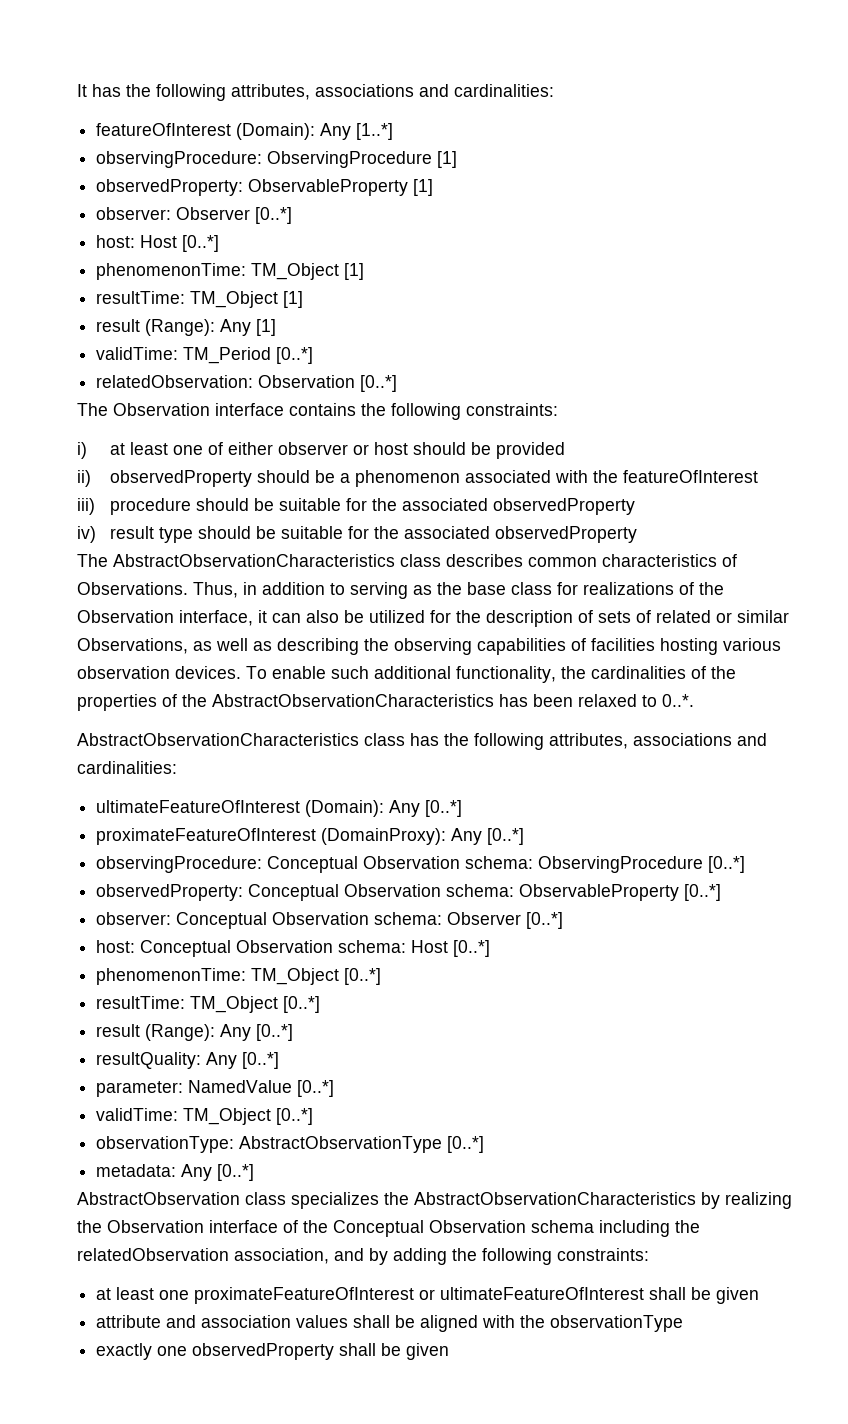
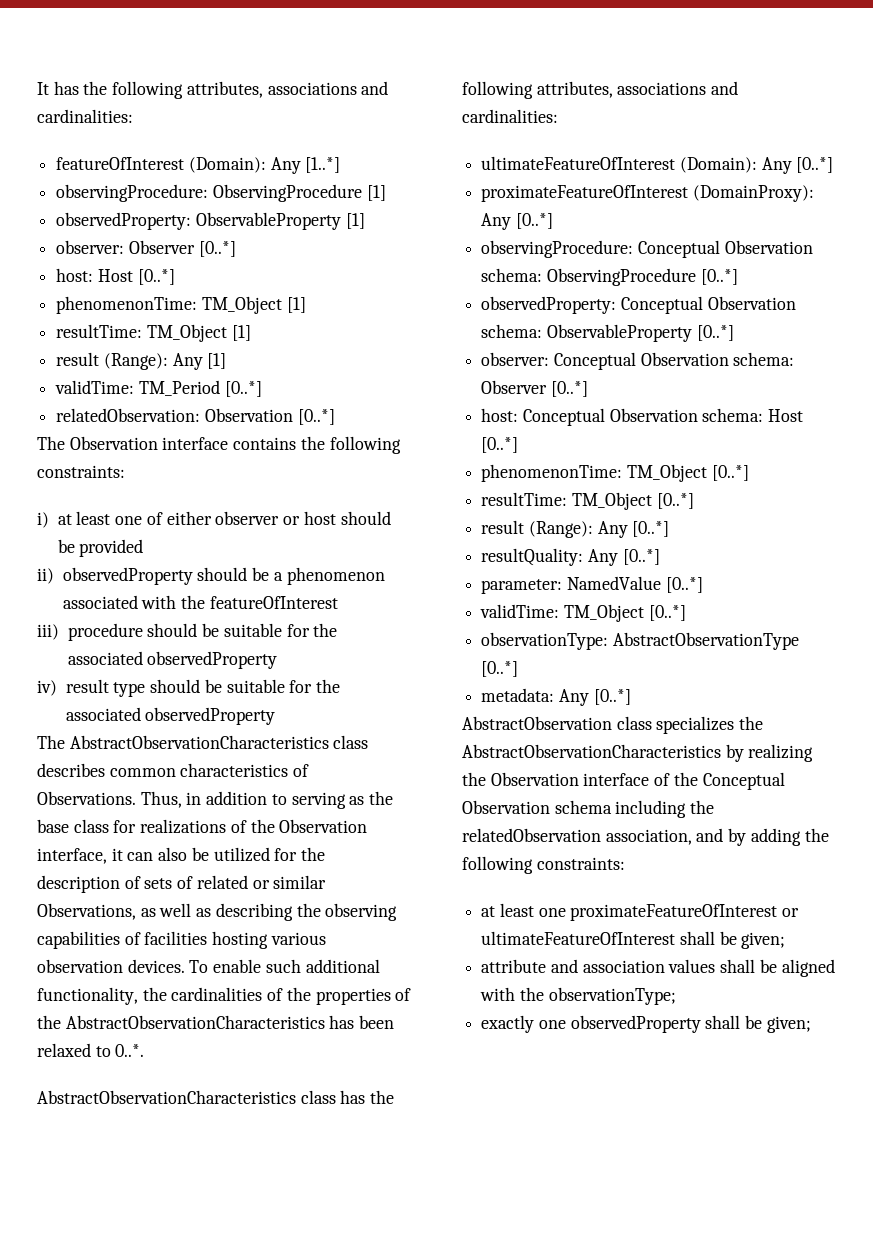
- at least one proximateFeatureOfInterest or ultimateFeatureOfInterest shall be given
+ at least one proximateFeatureOfInterest or ultimateFeatureOfInterest shall be given;
- attribute and association values shall be aligned with the observationType
+ attribute and association values shall be aligned with the observationType;
- exactly one observedProperty shall be given
+ exactly one observedProperty shall be given;

